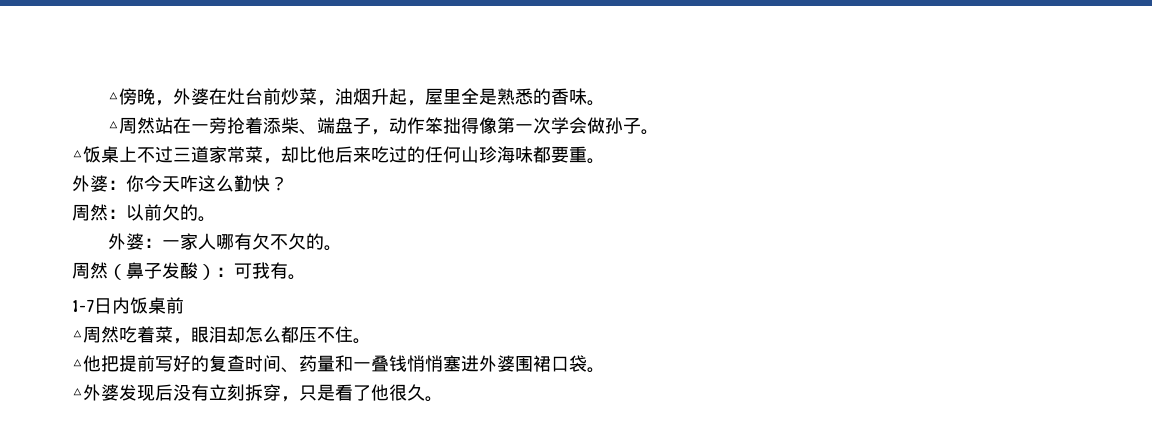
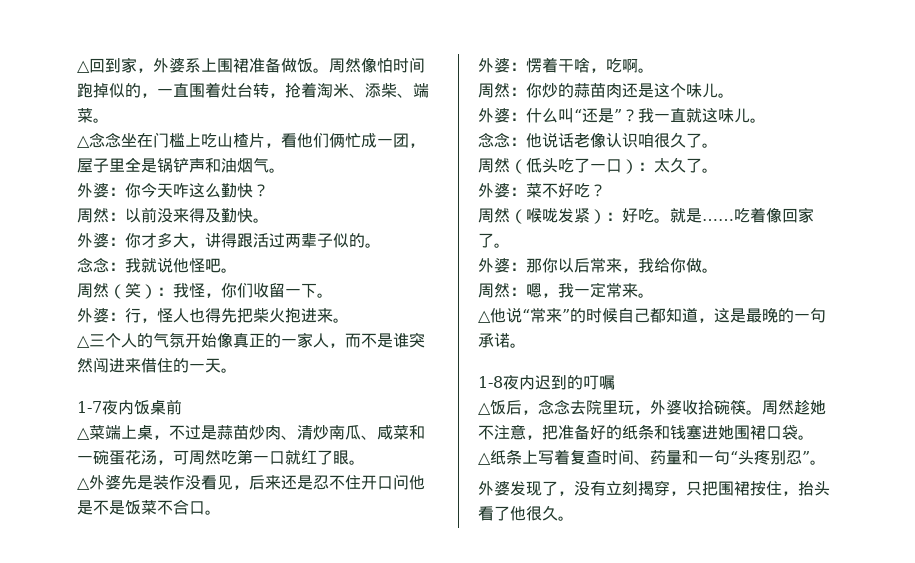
- △傍晚，外婆在灶台前炒菜，油烟升起，屋里全是熟悉的香味。
- △周然站在一旁抢着添柴、端盘子，动作笨拙得像第一次学会做孙子。
- △饭桌上不过三道家常菜，却比他后来吃过的任何山珍海味都要重。
+ △回到家，外婆系上围裙准备做饭。周然像怕时间跑掉似的，一直围着灶台转，抢着淘米、添柴、端菜。
+ △念念坐在门槛上吃山楂片，看他们俩忙成一团，屋子里全是锅铲声和油烟气。
- 周然：以前欠的。
- 外婆：一家人哪有欠不欠的。
- 周然（鼻子发酸）：可我有。
+ 周然：以前没来得及勤快。
+ 外婆：你才多大，讲得跟活过两辈子似的。
+ 念念：我就说他怪吧。
+ 周然（笑）：我怪，你们收留一下。
+ 外婆：行，怪人也得先把柴火抱进来。
+ △三个人的气氛开始像真正的一家人，而不是谁突然闯进来借住的一天。
- 1-7日内饭桌前
+ 1-7夜内饭桌前
- △周然吃着菜，眼泪却怎么都压不住。
- △他把提前写好的复查时间、药量和一叠钱悄悄塞进外婆围裙口袋。
- △外婆发现后没有立刻拆穿，只是看了他很久。
+ △菜端上桌，不过是蒜苗炒肉、清炒南瓜、咸菜和一碗蛋花汤，可周然吃第一口就红了眼。
+ △外婆先是装作没看见，后来还是忍不住开口问他是不是饭菜不合口。
+ 外婆：愣着干啥，吃啊。
+ 周然：你炒的蒜苗肉还是这个味儿。
+ 外婆：什么叫“还是”？我一直就这味儿。
+ 念念：他说话老像认识咱很久了。
+ 周然（低头吃了一口）：太久了。
+ 外婆：菜不好吃？
+ 周然（喉咙发紧）：好吃。就是……吃着像回家了。
+ 外婆：那你以后常来，我给你做。
+ 周然：嗯，我一定常来。
+ △他说“常来”的时候自己都知道，这是最晚的一句承诺。
+ 1-8夜内迟到的叮嘱
+ △饭后，念念去院里玩，外婆收拾碗筷。周然趁她不注意，把准备好的纸条和钱塞进她围裙口袋。
+ △纸条上写着复查时间、药量和一句“头疼别忍”。
+ 外婆发现了，没有立刻揭穿，只把围裙按住，抬头看了他很久。

